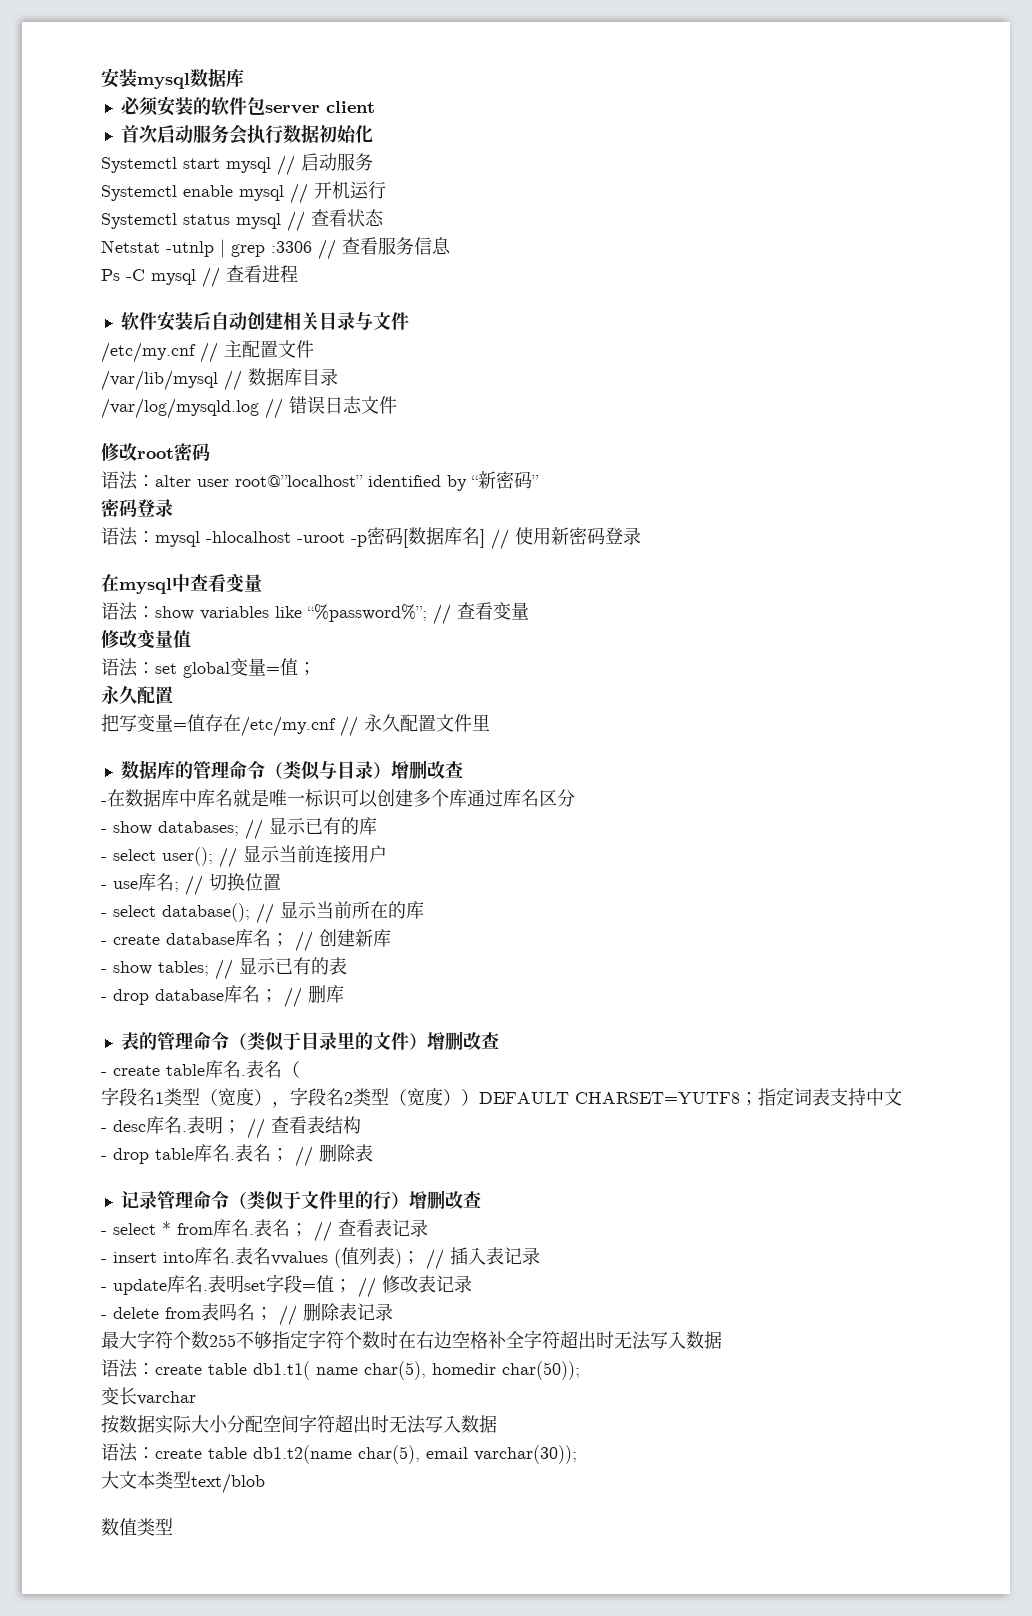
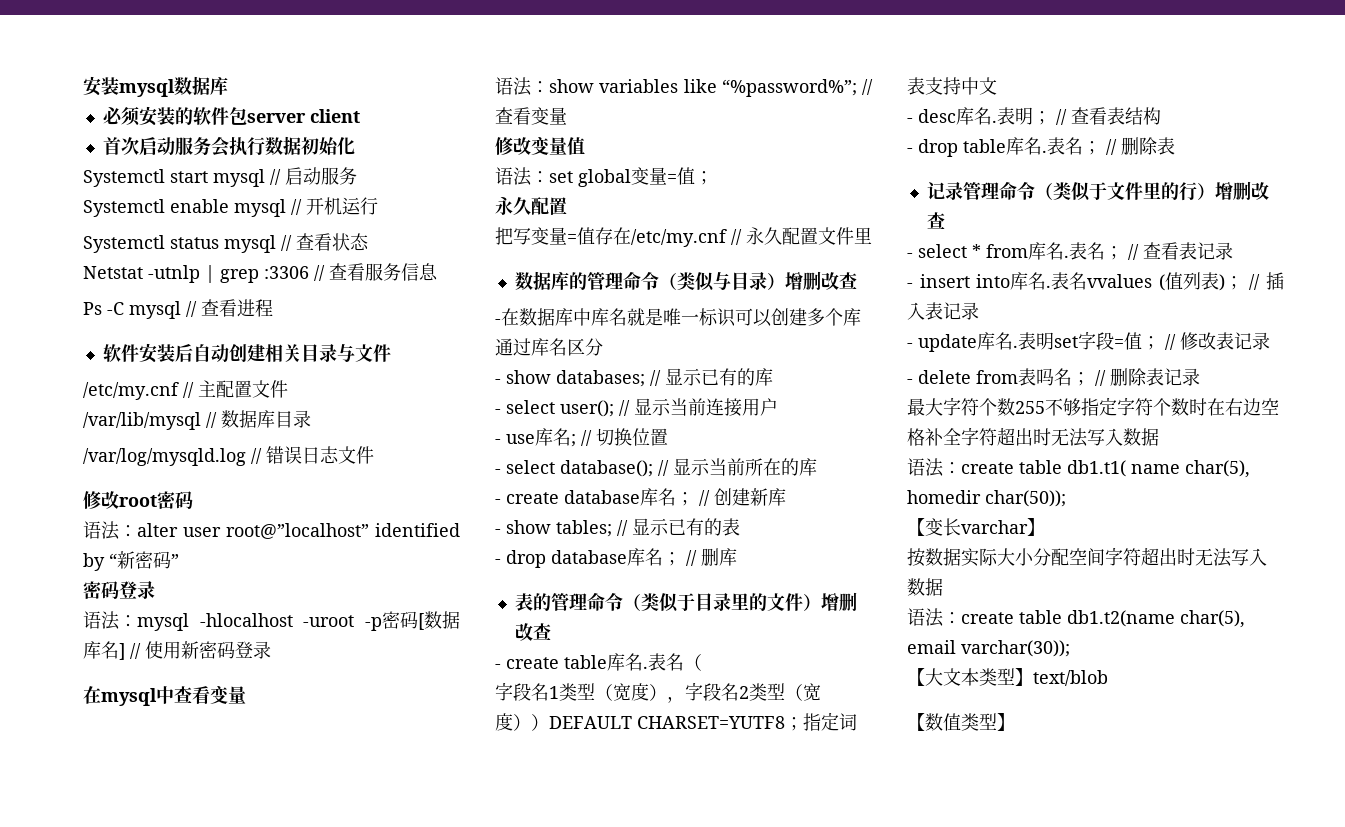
- 变长varchar
+ 【变长varchar】
- 大文本类型text/blob
+ 【大文本类型】text/blob
- 数值类型
+ 【数值类型】

